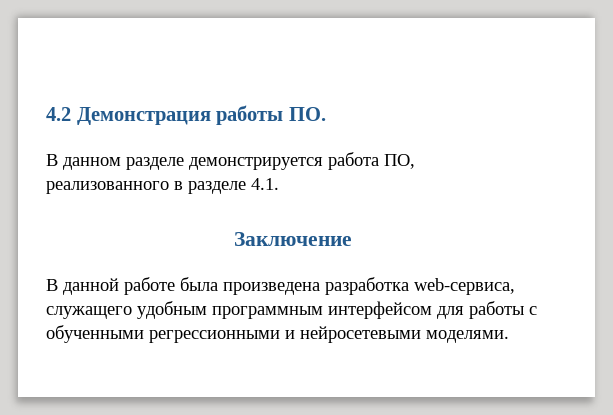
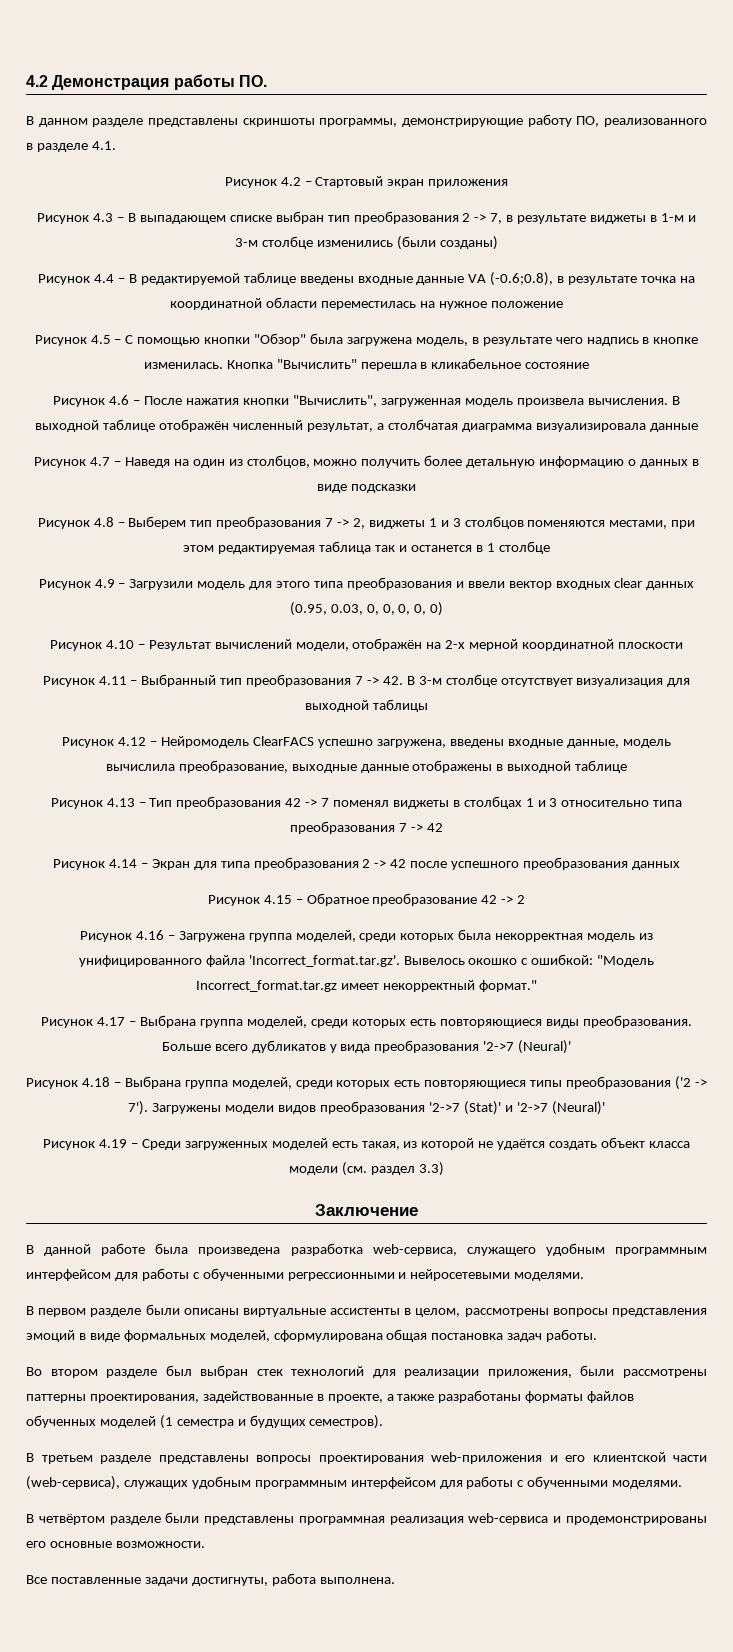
- В данном разделе демонстрируется работа ПО, реализованного в разделе 4.1.
+ В данном разделе представлены скриншоты программы, демонстрирующие работу ПО, реализованного в разделе 4.1.
+ Рисунок 4.2 – Стартовый экран приложения
+ Рисунок 4.3 – В выпадающем списке выбран тип преобразования 2 -> 7, в результате виджеты в 1-м и 3-м столбце изменились (были созданы)
+ Рисунок 4.4 – В редактируемой таблице введены входные данные VA (-0.6;0.8), в результате точка на координатной области переместилась на нужное положение
+ Рисунок 4.5 – С помощью кнопки "Обзор" была загружена модель, в результате чего надпись в кнопке изменилась. Кнопка "Вычислить" перешла в кликабельное состояние
+ Рисунок 4.6 – После нажатия кнопки "Вычислить", загруженная модель произвела вычисления. В выходной таблице отображён численный результат, а столбчатая диаграмма визуализировала данные
+ Рисунок 4.7 – Наведя на один из столбцов, можно получить более детальную информацию о данных в виде подсказки
+ Рисунок 4.8 – Выберем тип преобразования 7 -> 2, виджеты 1 и 3 столбцов поменяются местами, при этом редактируемая таблица так и останется в 1 столбце
+ Рисунок 4.9 – Загрузили модель для этого типа преобразования и ввели вектор входных clear данных (0.95, 0.03, 0, 0, 0, 0, 0)
+ Рисунок 4.10 – Результат вычислений модели, отображён на 2-х мерной координатной плоскости
+ Рисунок 4.11 – Выбранный тип преобразования 7 -> 42. В 3-м столбце отсутствует визуализация для выходной таблицы
+ Рисунок 4.12 – Нейромодель ClearFACS успешно загружена, введены входные данные, модель вычислила преобразование, выходные данные отображены в выходной таблице
+ Рисунок 4.13 – Тип преобразования 42 -> 7 поменял виджеты в столбцах 1 и 3 относительно типа преобразования 7 -> 42
+ Рисунок 4.14 – Экран для типа преобразования 2 -> 42 после успешного преобразования данных
+ Рисунок 4.15 – Обратное преобразование 42 -> 2
+ Рисунок 4.16 – Загружена группа моделей, среди которых была некорректная модель из унифицированного файла 'Incorrect_format.tar.gz'. Вывелось окошко с ошибкой: "Модель Incorrect_format.tar.gz имеет некорректный формат."
+ Рисунок 4.17 – Выбрана группа моделей, среди которых есть повторяющиеся виды преобразования. Больше всего дубликатов у вида преобразования '2->7 (Neural)'
+ Рисунок 4.18 – Выбрана группа моделей, среди которых есть повторяющиеся типы преобразования ('2 -> 7'). Загружены модели видов преобразования '2->7 (Stat)' и '2->7 (Neural)'
+ Рисунок 4.19 – Среди загруженных моделей есть такая, из которой не удаётся создать объект класса модели (см. раздел 3.3)
+ В первом разделе были описаны виртуальные ассистенты в целом, рассмотрены вопросы представления эмоций в виде формальных моделей, сформулирована общая постановка задач работы.
+ Во втором разделе был выбран стек технологий для реализации приложения, были рассмотрены паттерны проектирования, задействованные в проекте, а также разработаны форматы файлов обученных моделей (1 семестра и будущих семестров).
+ В третьем разделе представлены вопросы проектирования web-приложения и его клиентской части (web-сервиса), служащих удобным программным интерфейсом для работы с обученными моделями.
+ В четвёртом разделе были представлены программная реализация web-сервиса и продемонстрированы его основные возможности.
+ Все поставленные задачи достигнуты, работа выполнена.

